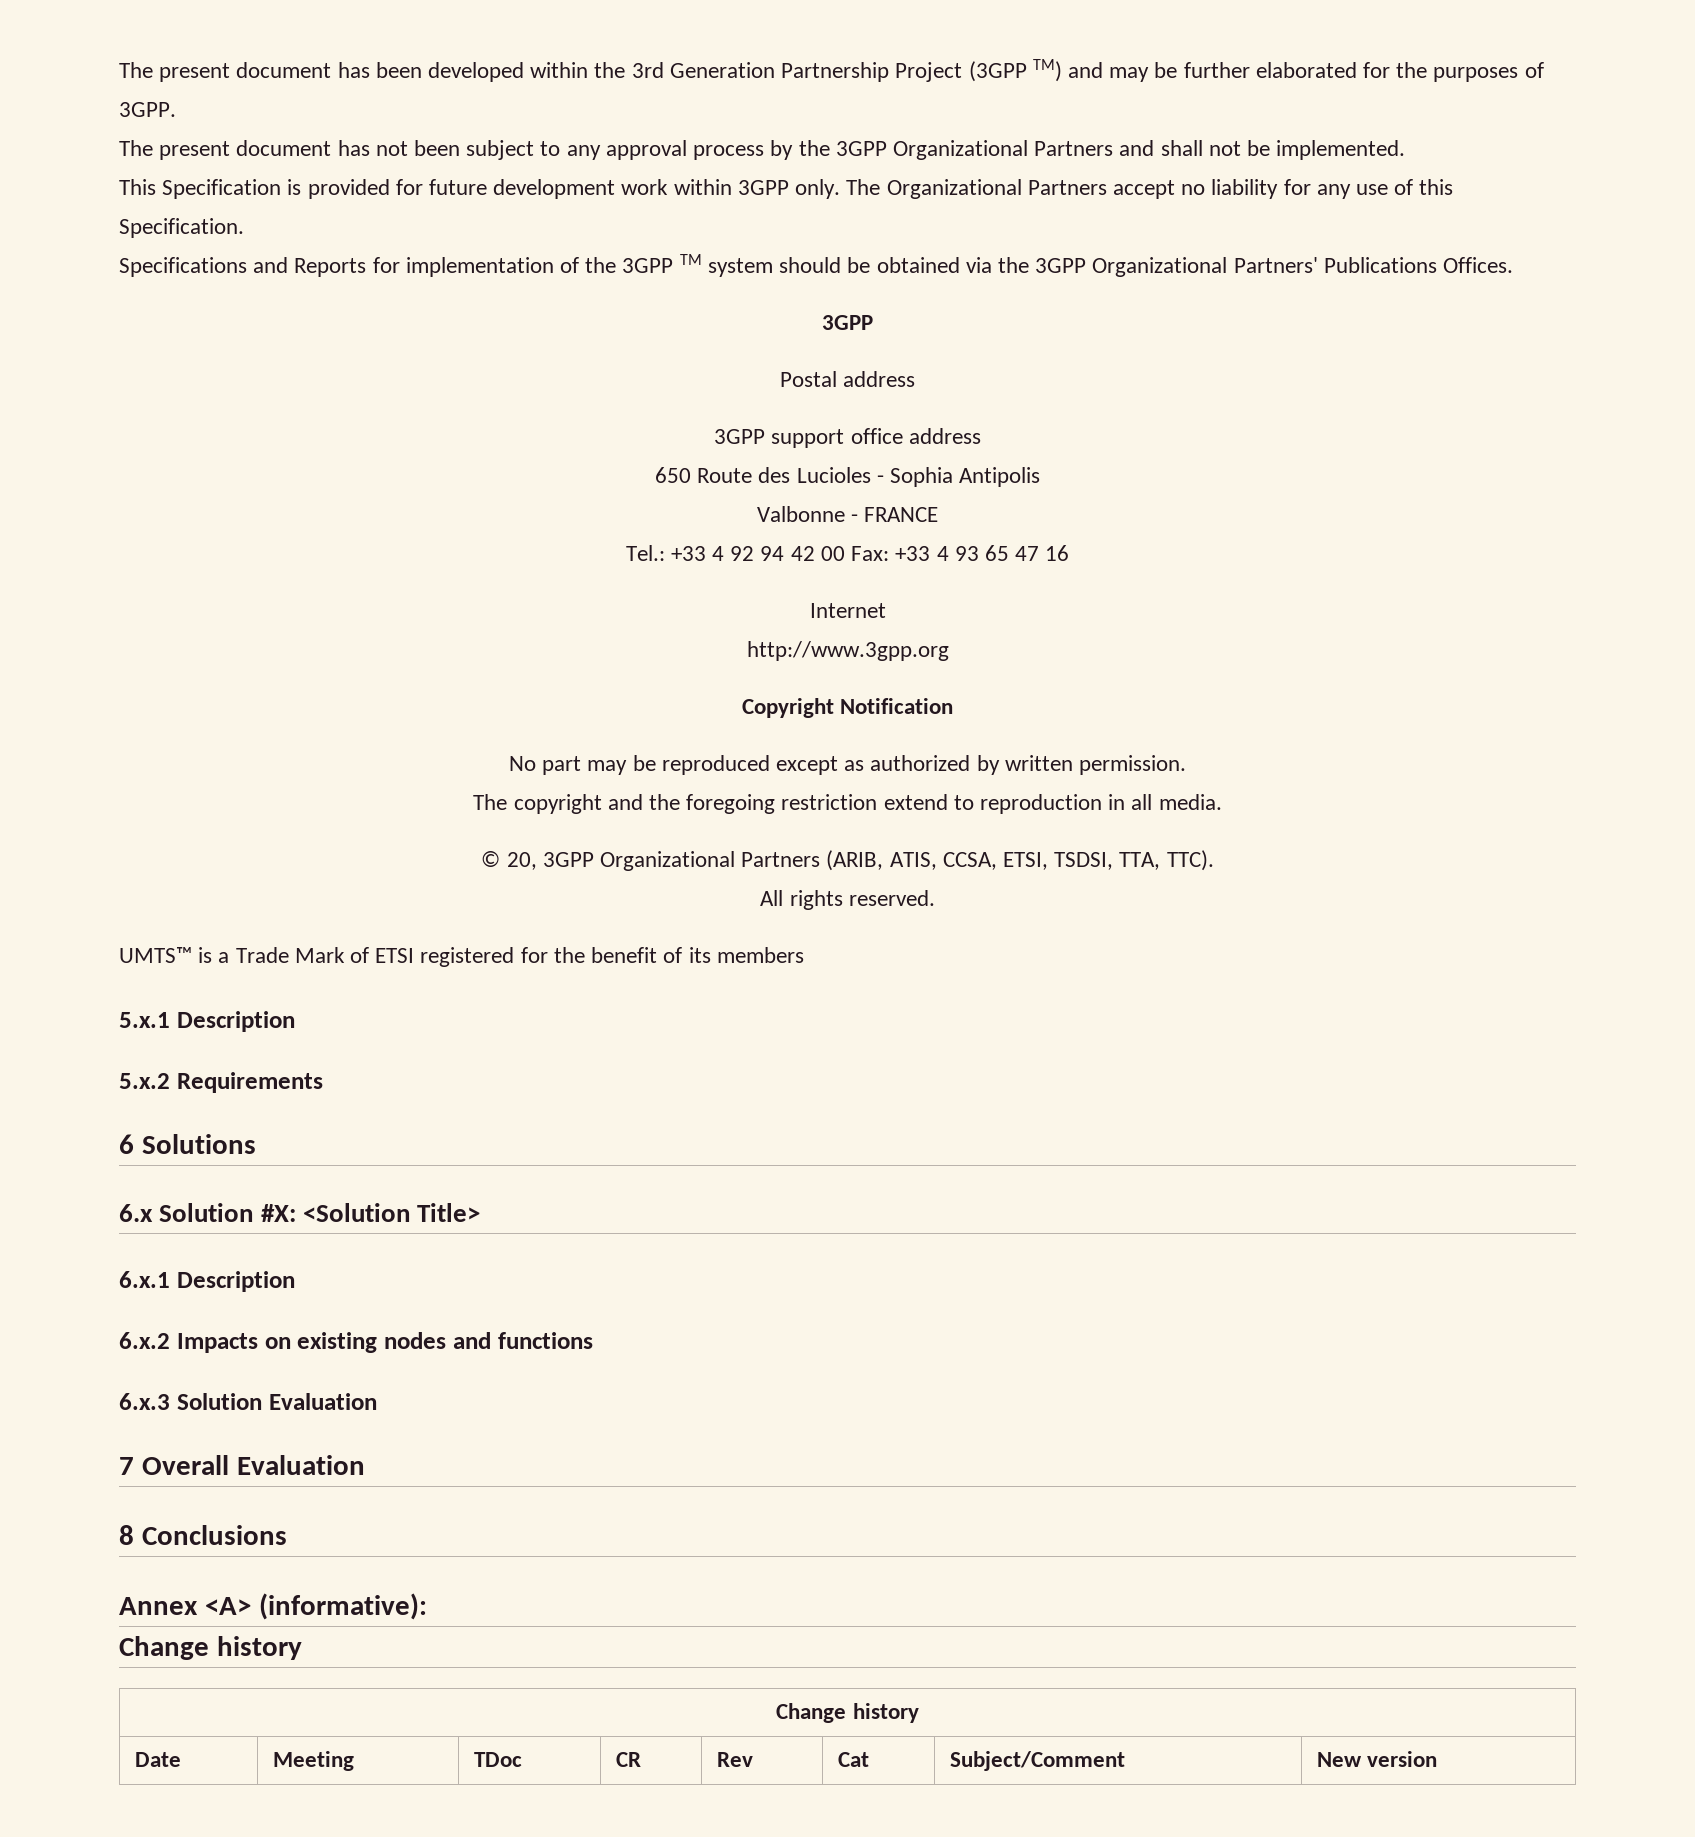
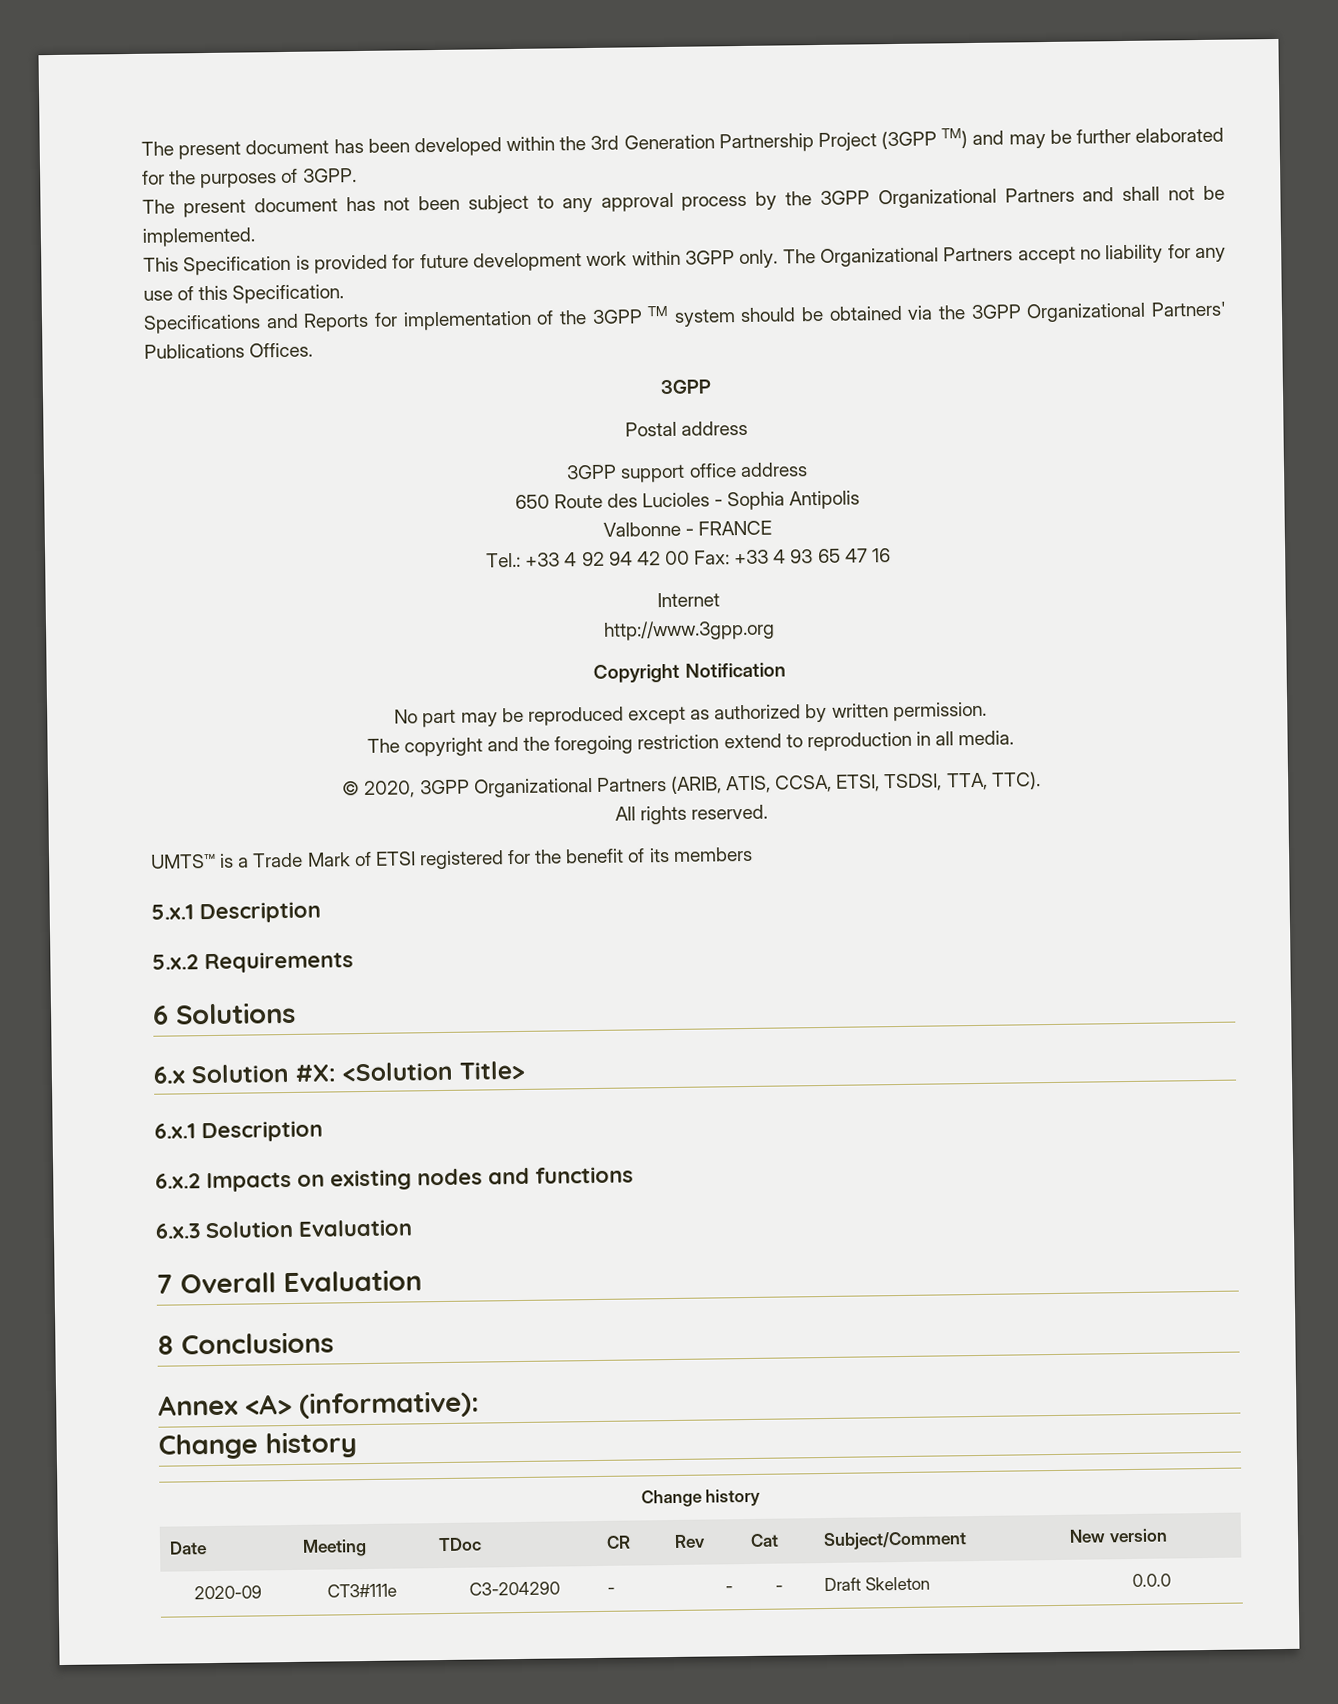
- © 20, 3GPP Organizational Partners (ARIB, ATIS, CCSA, ETSI, TSDSI, TTA, TTC).
+ © 2020, 3GPP Organizational Partners (ARIB, ATIS, CCSA, ETSI, TSDSI, TTA, TTC).
+ 2020-09 | CT3#111e | C3-204290 | - | - | - | Draft Skeleton | 0.0.0

